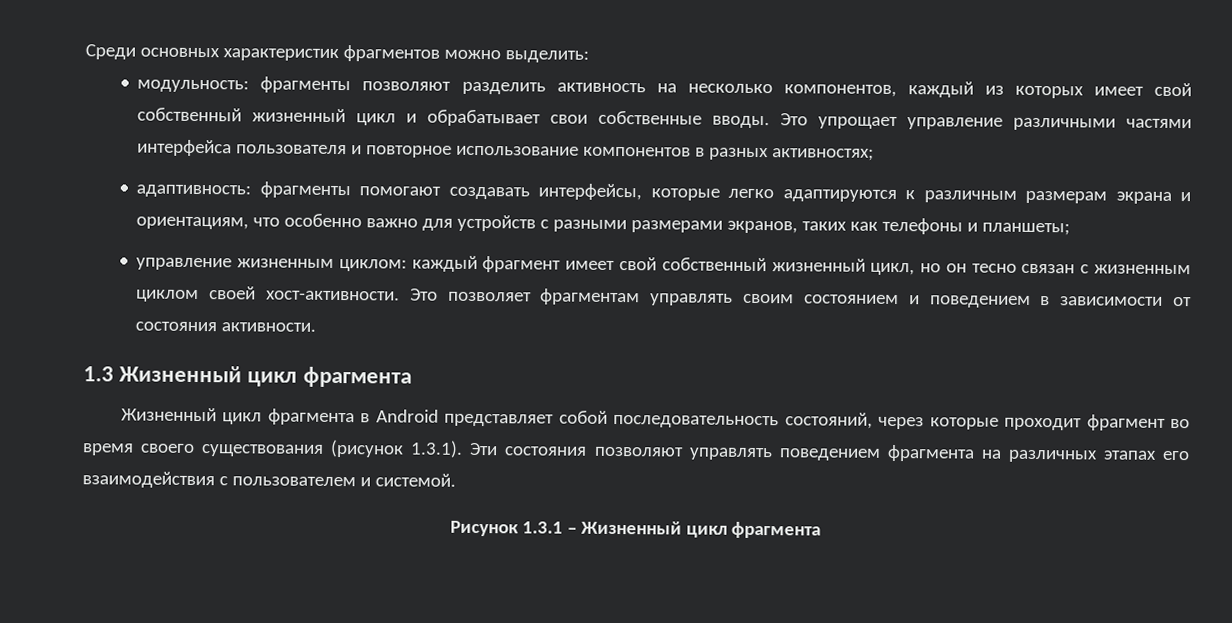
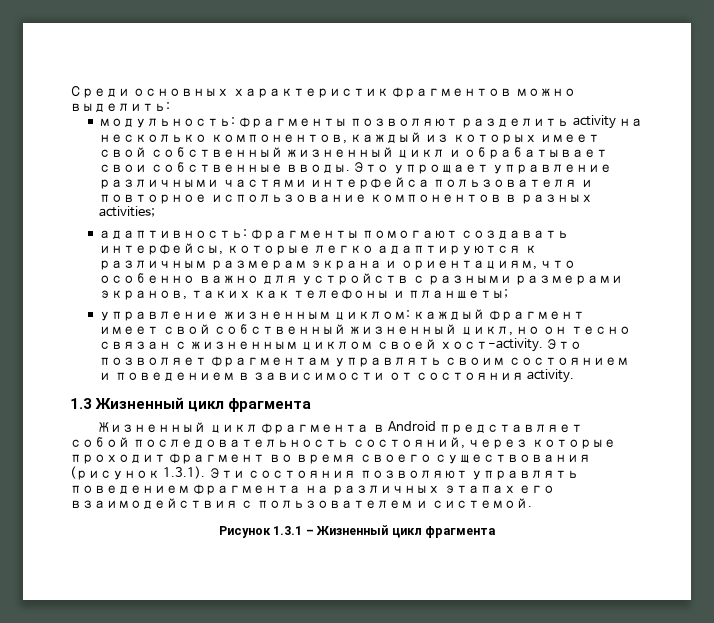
- модульность: фрагменты позволяют разделить активность на несколько компонентов, каждый из которых имеет свой собственный жизненный цикл и обрабатывает свои собственные вводы.
+ модульность: фрагменты позволяют разделить activity на несколько компонентов, каждый из которых имеет свой собственный жизненный цикл и обрабатывает свои собственные вводы.
- Это упрощает управление различными частями интерфейса пользователя и повторное использование компонентов в разных активностях;
+ Это упрощает управление различными частями интерфейса пользователя и повторное использование компонентов в разных activities;
- управление жизненным циклом: каждый фрагмент имеет свой собственный жизненный цикл, но он тесно связан с жизненным циклом своей хост-активности.
+ управление жизненным циклом: каждый фрагмент имеет свой собственный жизненный цикл, но он тесно связан с жизненным циклом своей хост-activity.
- Это позволяет фрагментам управлять своим состоянием и поведением в зависимости от состояния активности.
+ Это позволяет фрагментам управлять своим состоянием и поведением в зависимости от состояния activity.

